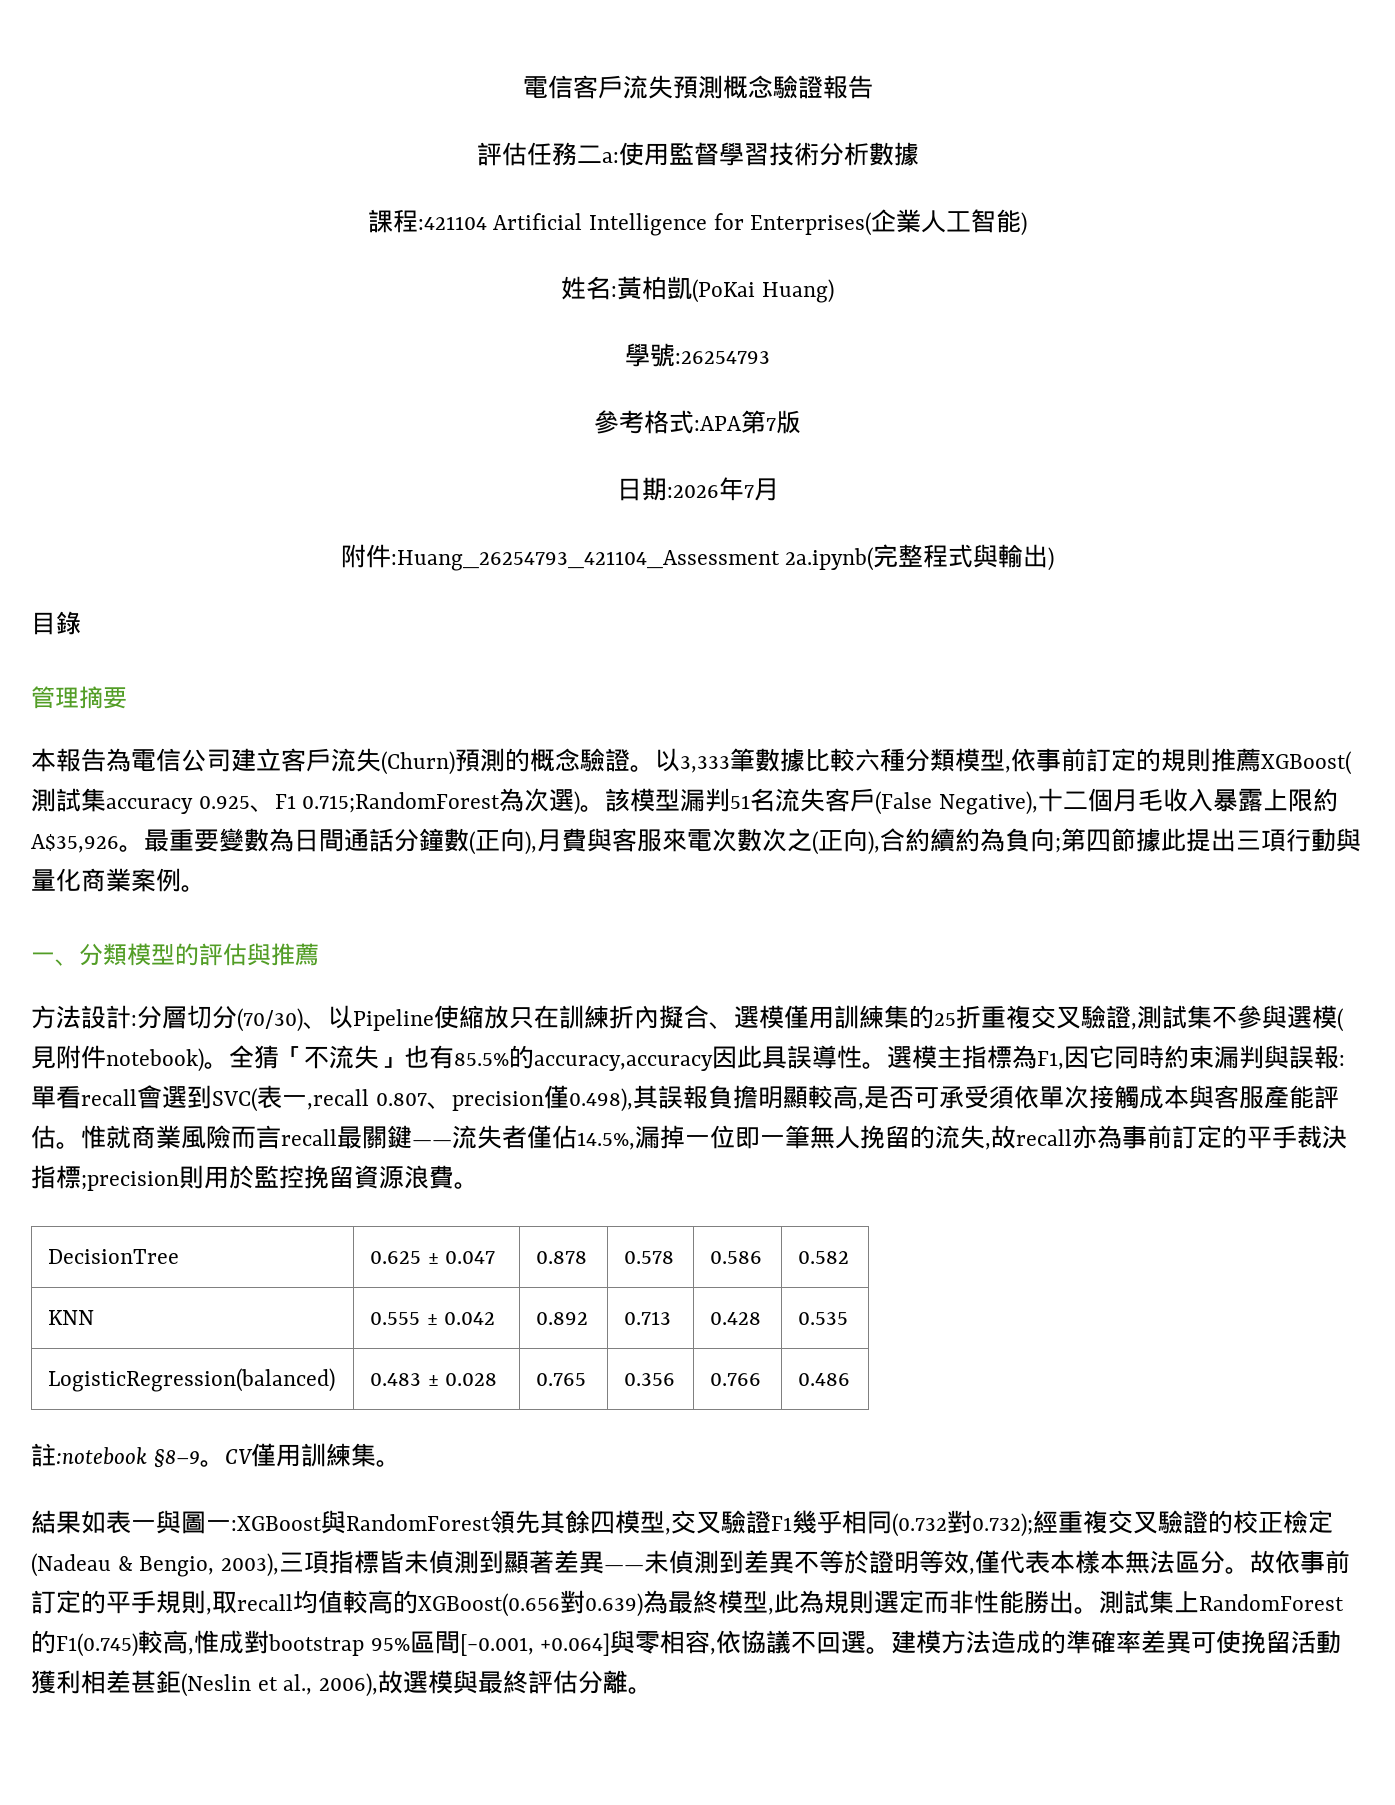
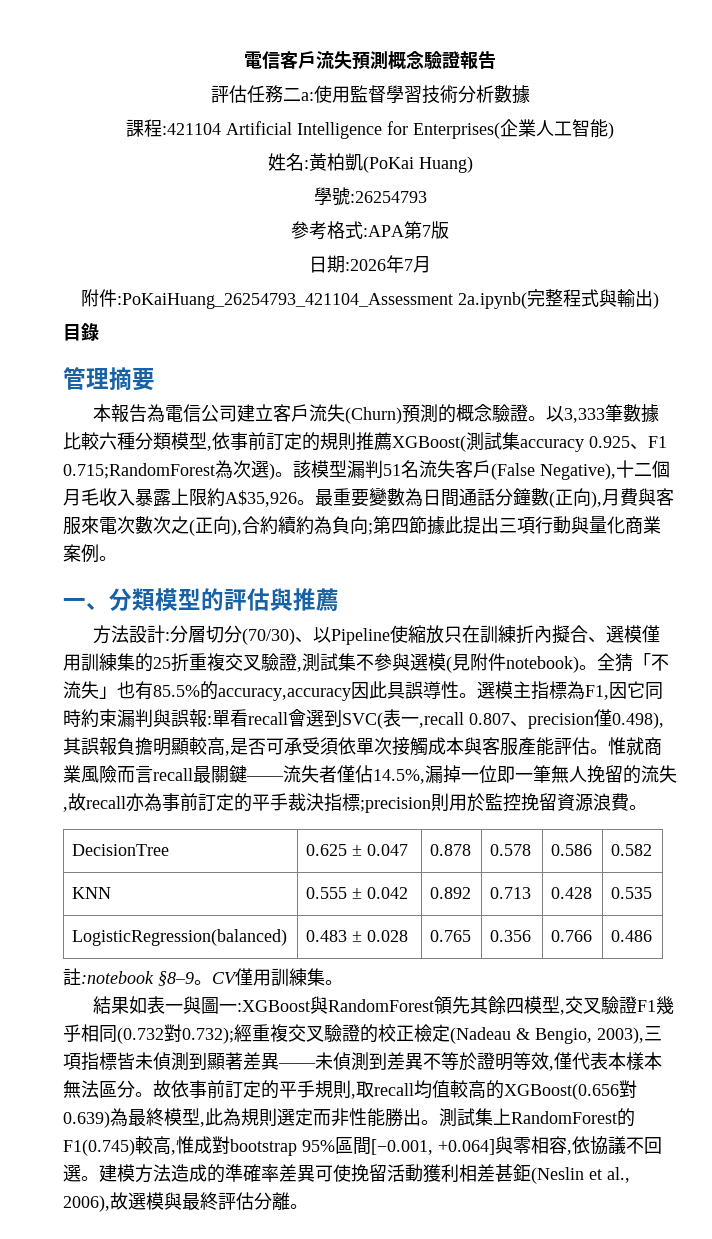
- 附件:Huang_26254793_421104_Assessment 2a.ipynb(完整程式與輸出)
+ 附件:PoKaiHuang_26254793_421104_Assessment 2a.ipynb(完整程式與輸出)

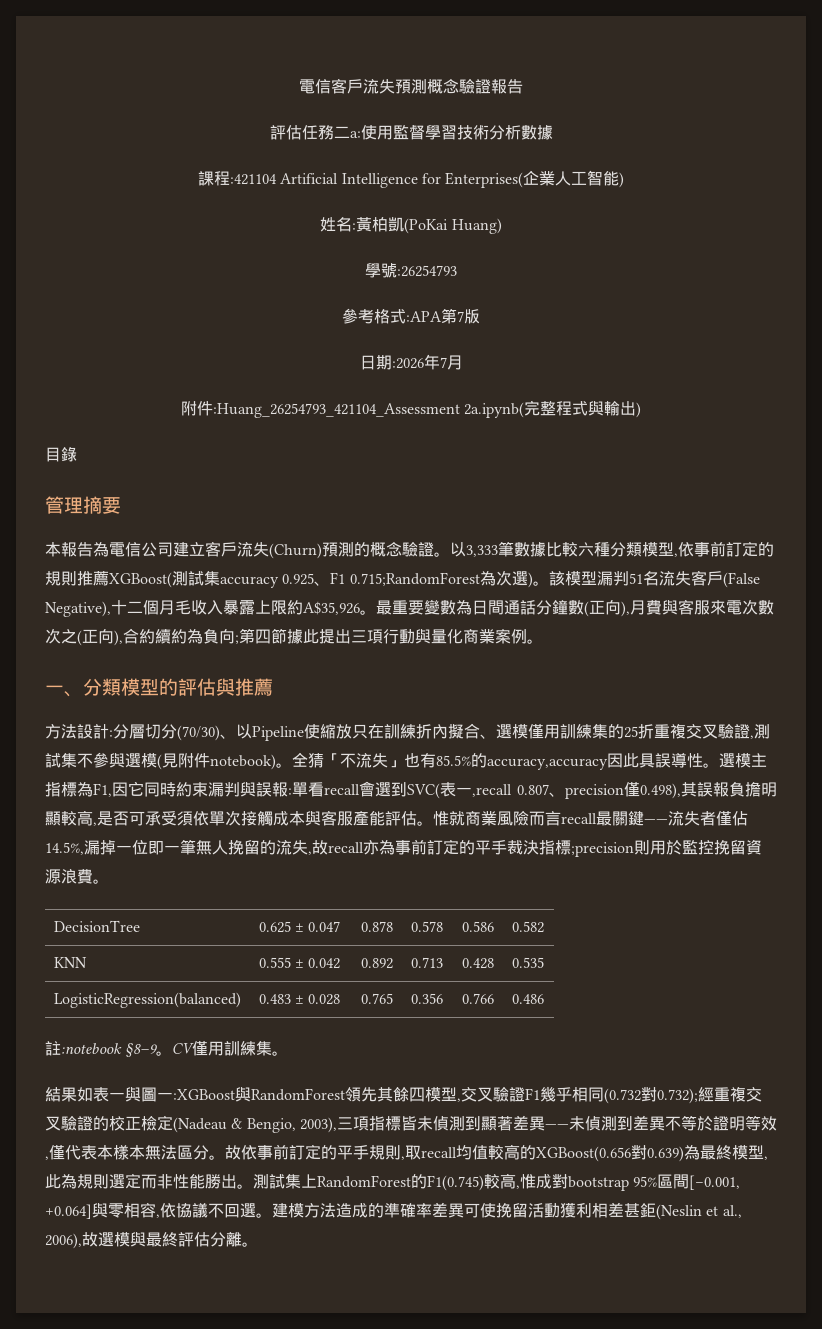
- 附件:PoKaiHuang_26254793_421104_Assessment 2a.ipynb(完整程式與輸出)
+ 附件:Huang_26254793_421104_Assessment 2a.ipynb(完整程式與輸出)

